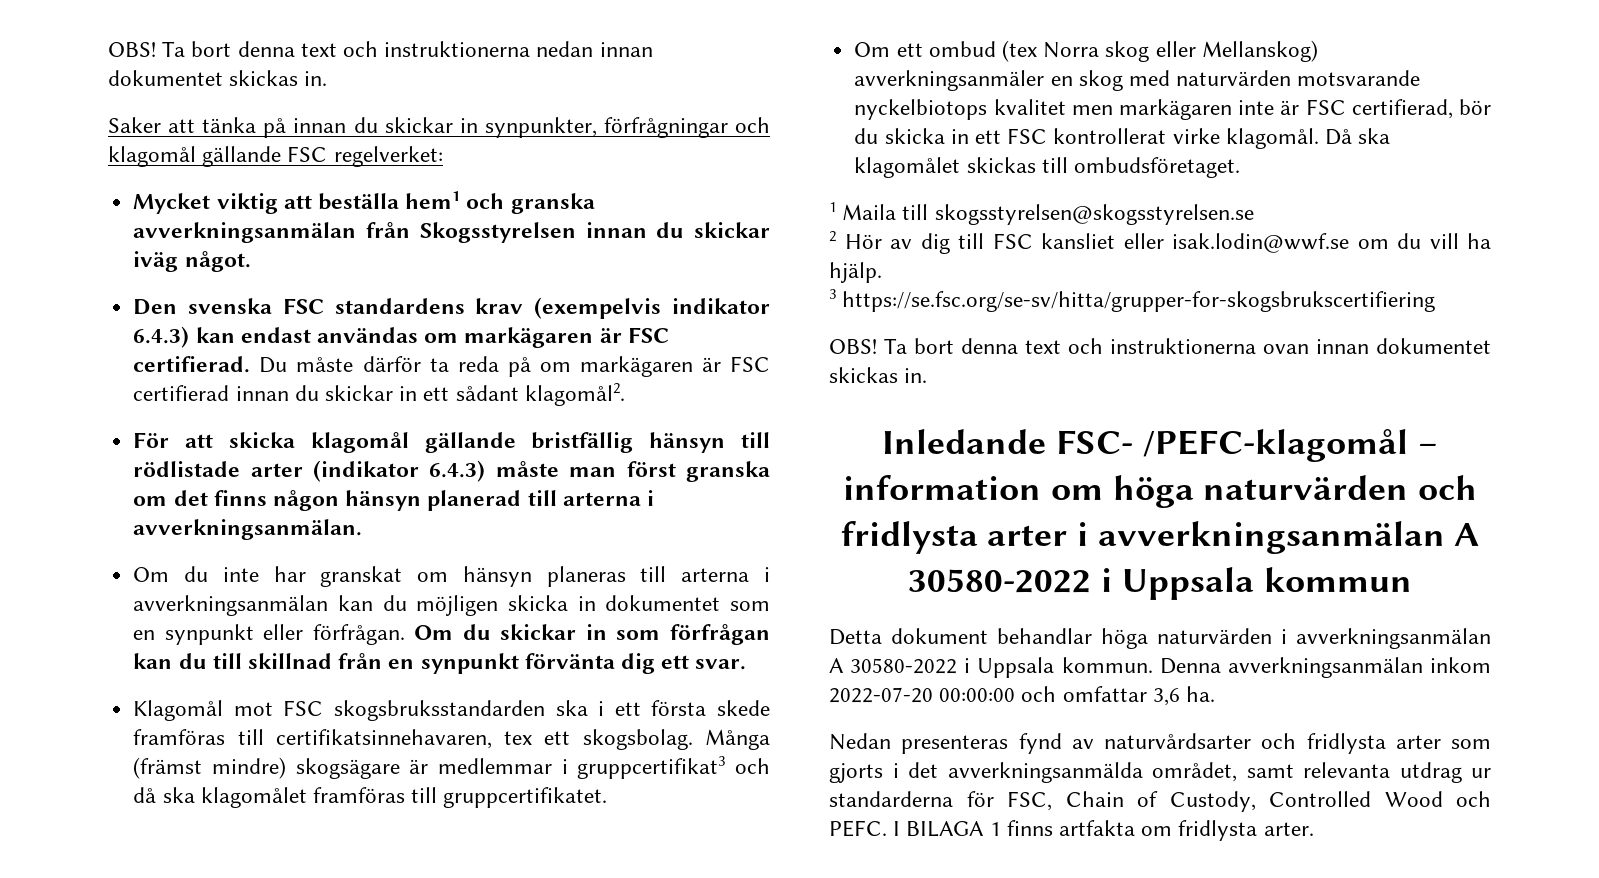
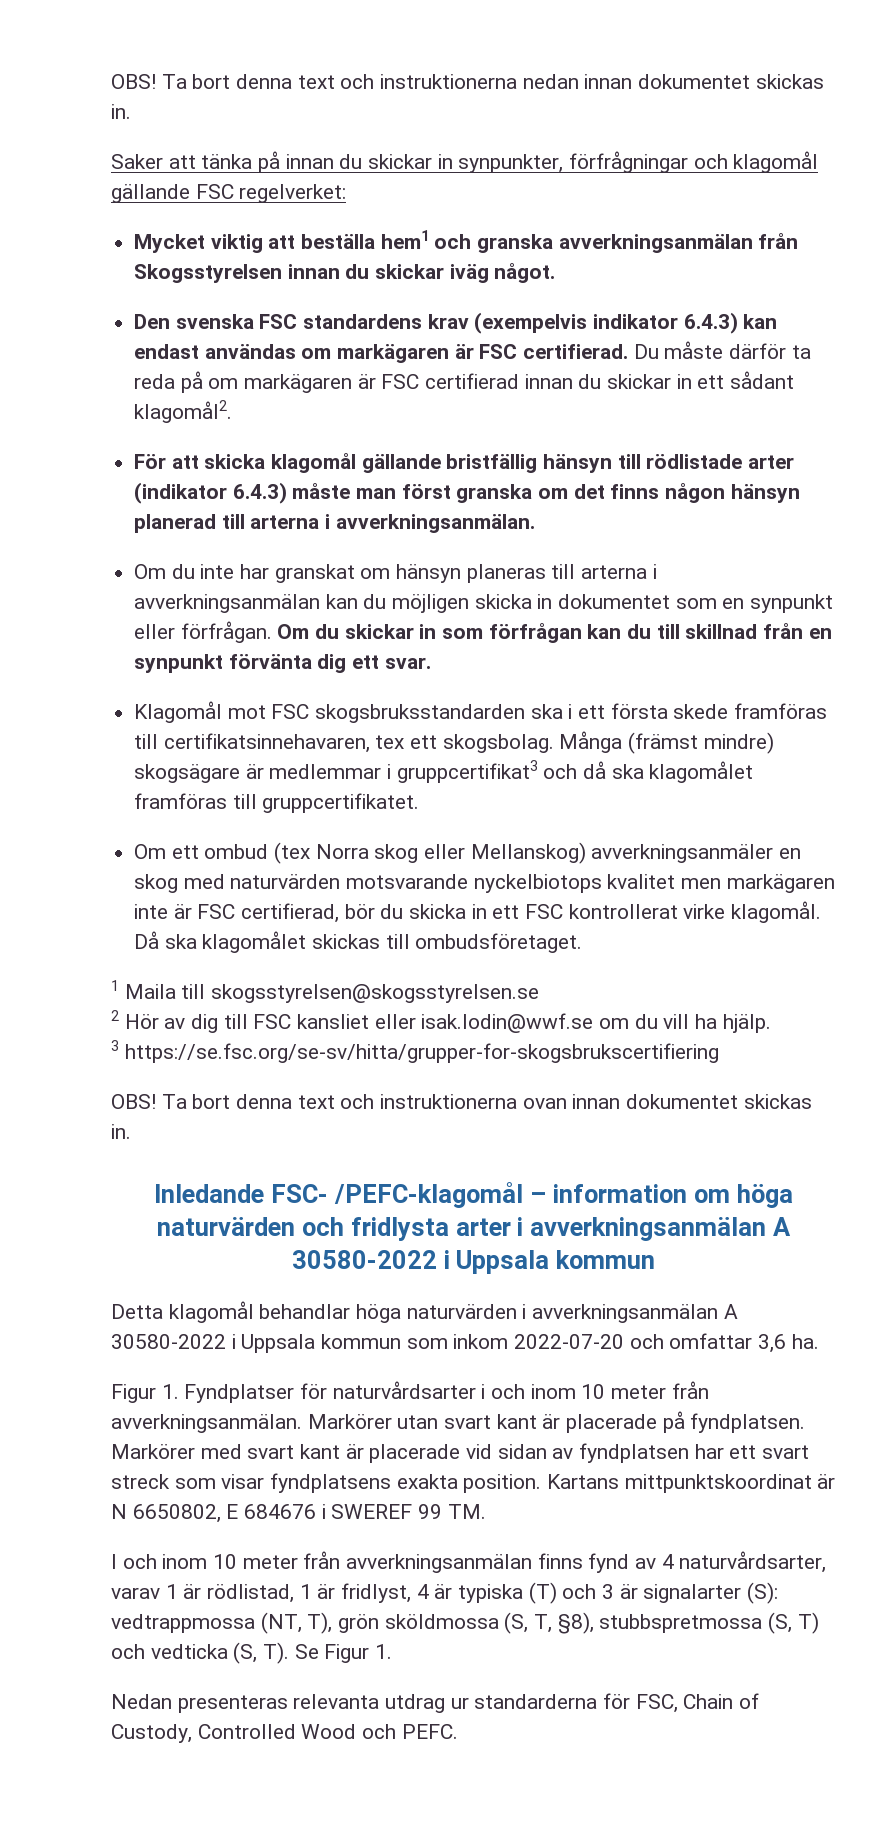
- Detta dokument behandlar höga naturvärden i avverkningsanmälan A 30580-2022 i Uppsala kommun. Denna avverkningsanmälan inkom 2022-07-20 00:00:00 och omfattar 3,6 ha.
+ Detta klagomål behandlar höga naturvärden i avverkningsanmälan A 30580-2022 i Uppsala kommun som inkom 2022-07-20 och omfattar 3,6 ha.
- Nedan presenteras fynd av naturvårdsarter och fridlysta arter som gjorts i det avverkningsanmälda området, samt relevanta utdrag ur standarderna för FSC, Chain of Custody, Controlled Wood och PEFC. I BILAGA 1 finns artfakta om fridlysta arter.
+ Figur 1. Fyndplatser för naturvårdsarter i och inom 10 meter från avverkningsanmälan. Markörer utan svart kant är placerade på fyndplatsen. Markörer med svart kant är placerade vid sidan av fyndplatsen har ett svart streck som visar fyndplatsens exakta position. Kartans mittpunktskoordinat är N 6650802, E 684676 i SWEREF 99 TM.
+ I och inom 10 meter från avverkningsanmälan finns fynd av 4 naturvårdsarter, varav 1 är rödlistad, 1 är fridlyst, 4 är typiska (T) och 3 är signalarter (S): vedtrappmossa (NT, T), grön sköldmossa (S, T, §8), stubbspretmossa (S, T) och vedticka (S, T). Se Figur 1.
+ Nedan presenteras relevanta utdrag ur standarderna för FSC, Chain of Custody, Controlled Wood och PEFC.

